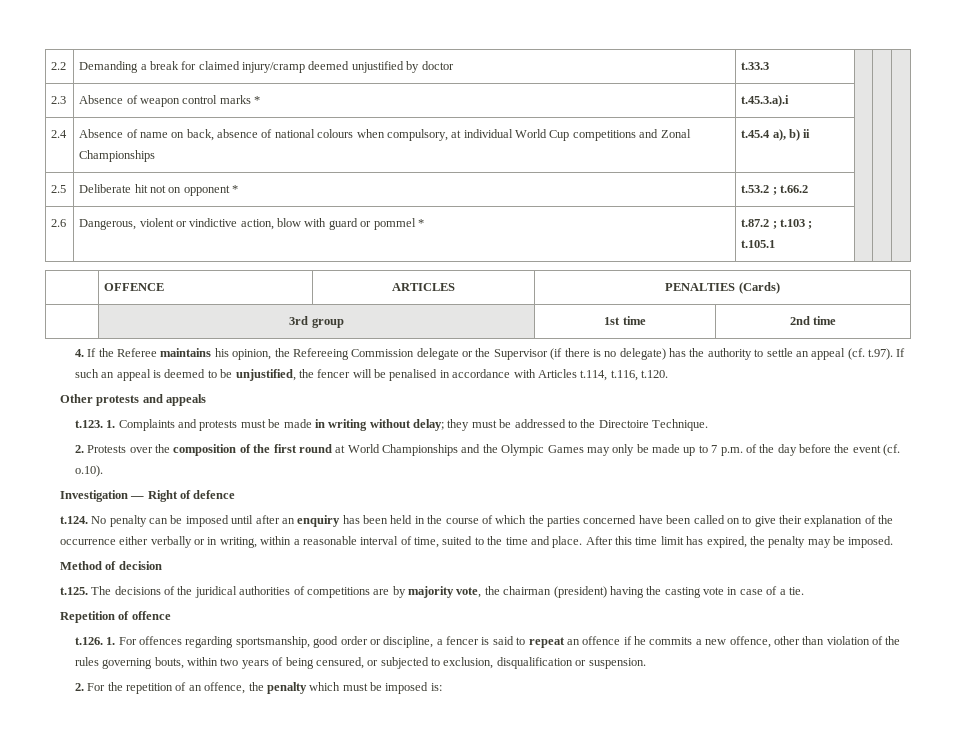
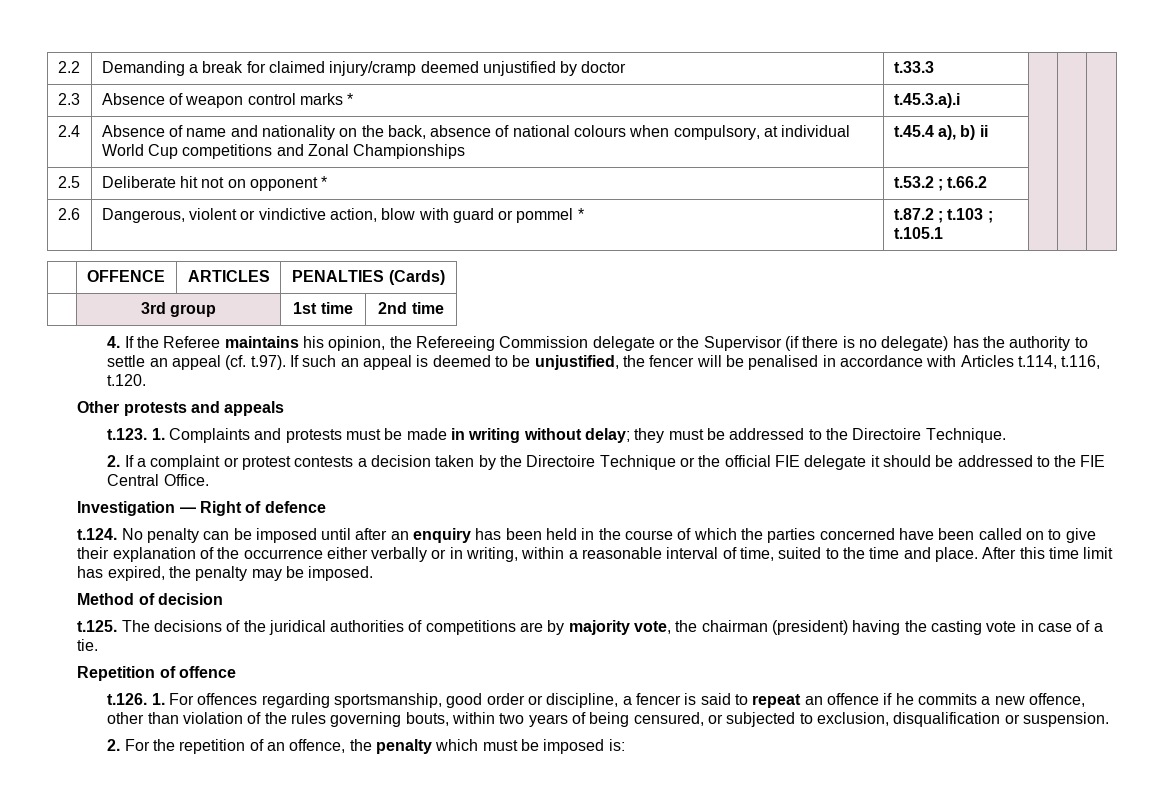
- 2.4 | Absence of name on back, absence of national colours when compulsory, at individual World Cup competitions and Zonal Championships | t.45.4 a), b) ii | | |
+ 2.4 | Absence of name and nationality on the back, absence of national colours when compulsory, at individual World Cup competitions and Zonal Championships | t.45.4 a), b) ii | | |
- 2. Protests over the composition of the first round at World Championships and the Olympic Games may only be made up to 7 p.m. of the day before the event (cf. o.10).
+ 2. If a complaint or protest contests a decision taken by the Directoire Technique or the official FIE delegate it should be addressed to the FIE Central Office.

